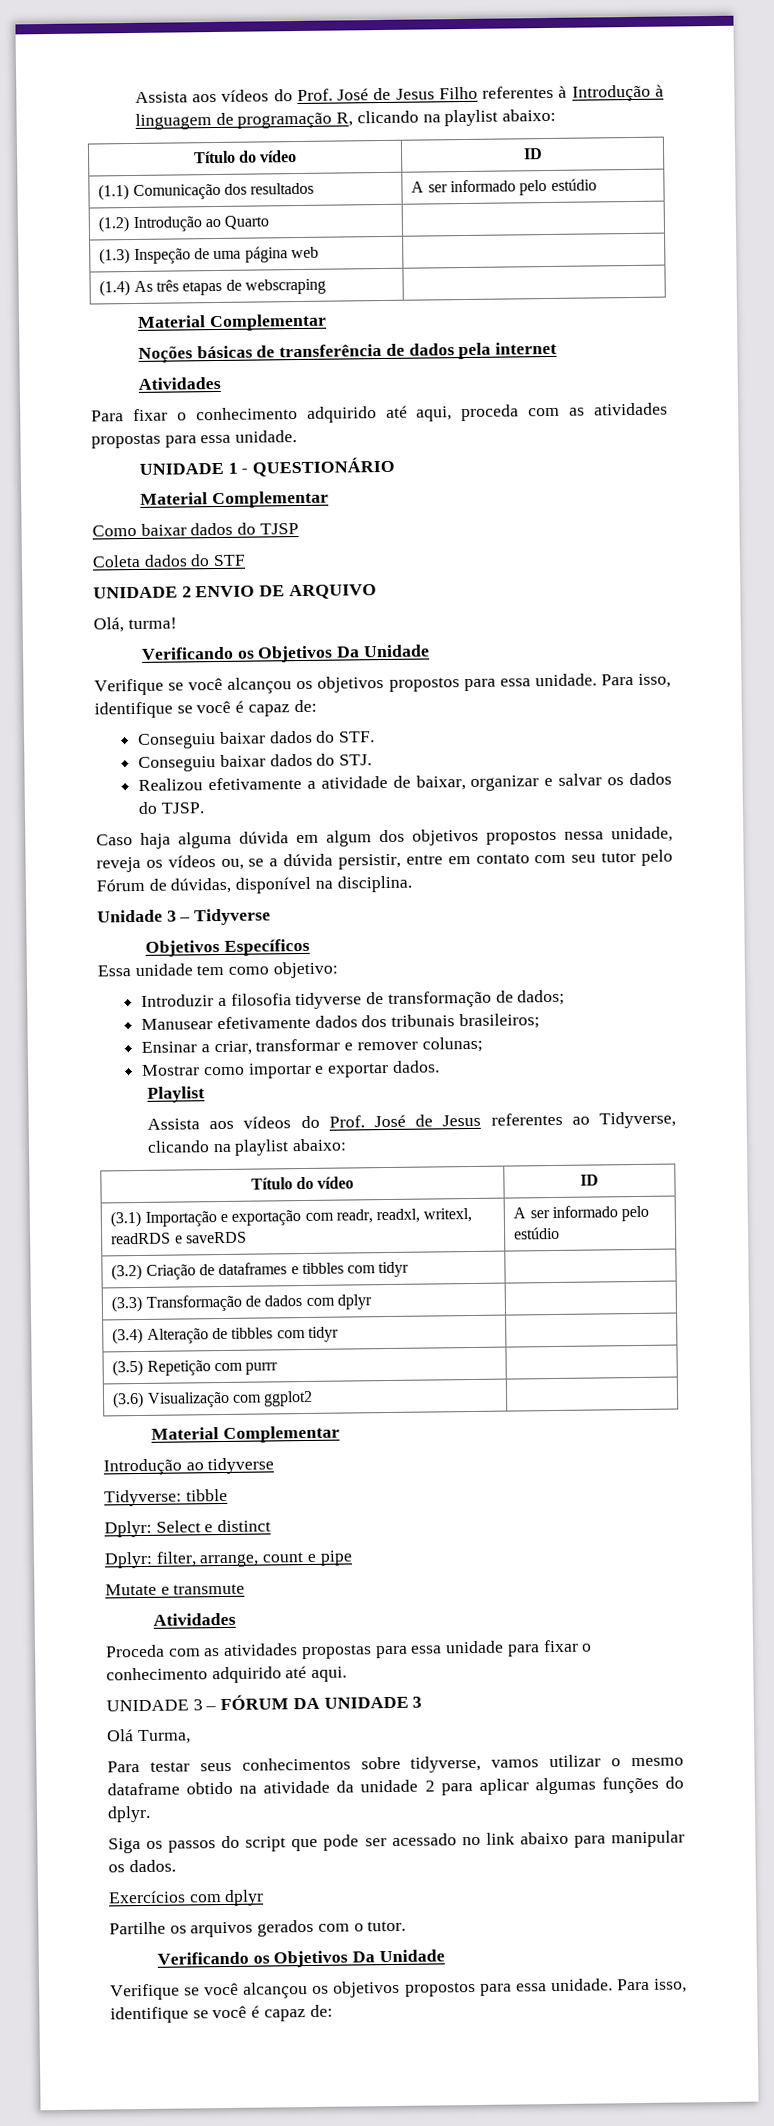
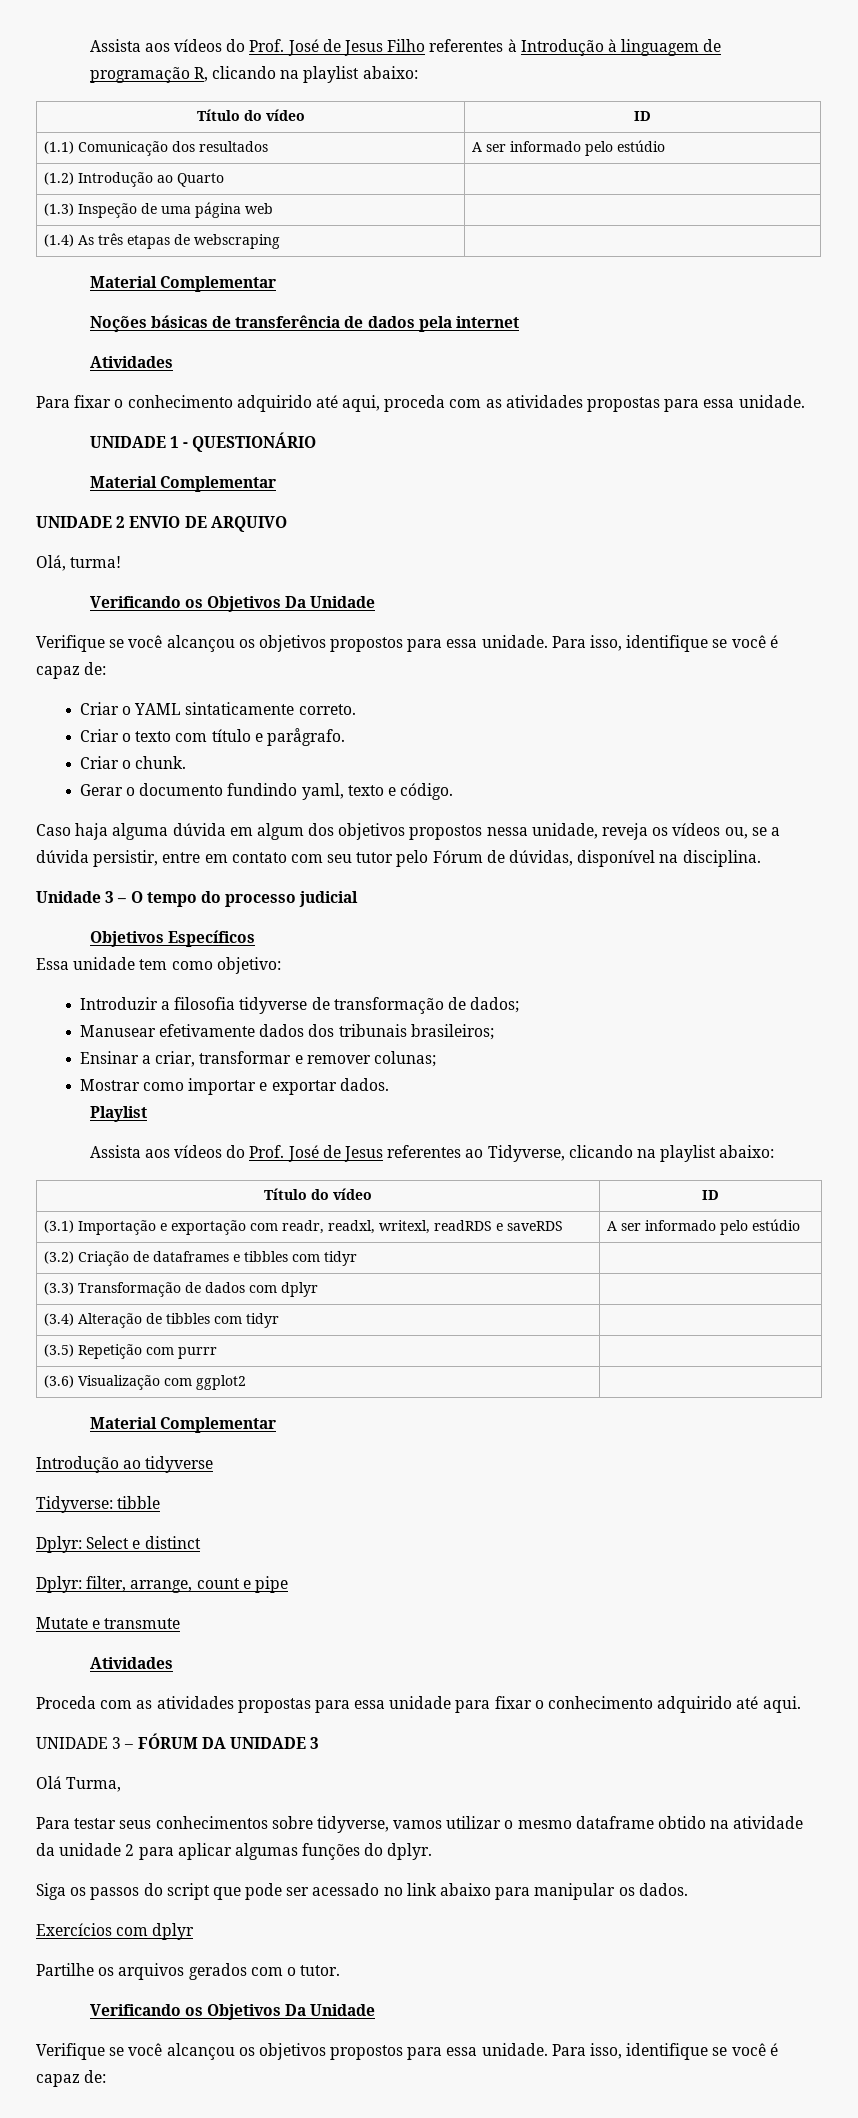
- Como baixar dados do TJSP
- Coleta dados do STF
- Conseguiu baixar dados do STF.
- Conseguiu baixar dados do STJ.
- Realizou efetivamente a atividade de baixar, organizar e salvar os dados do TJSP.
+ Criar o YAML sintaticamente correto.
+ Criar o texto com título e parågrafo.
+ Criar o chunk.
+ Gerar o documento fundindo yaml, texto e código.
- Unidade 3 – Tidyverse
+ Unidade 3 – O tempo do processo judicial

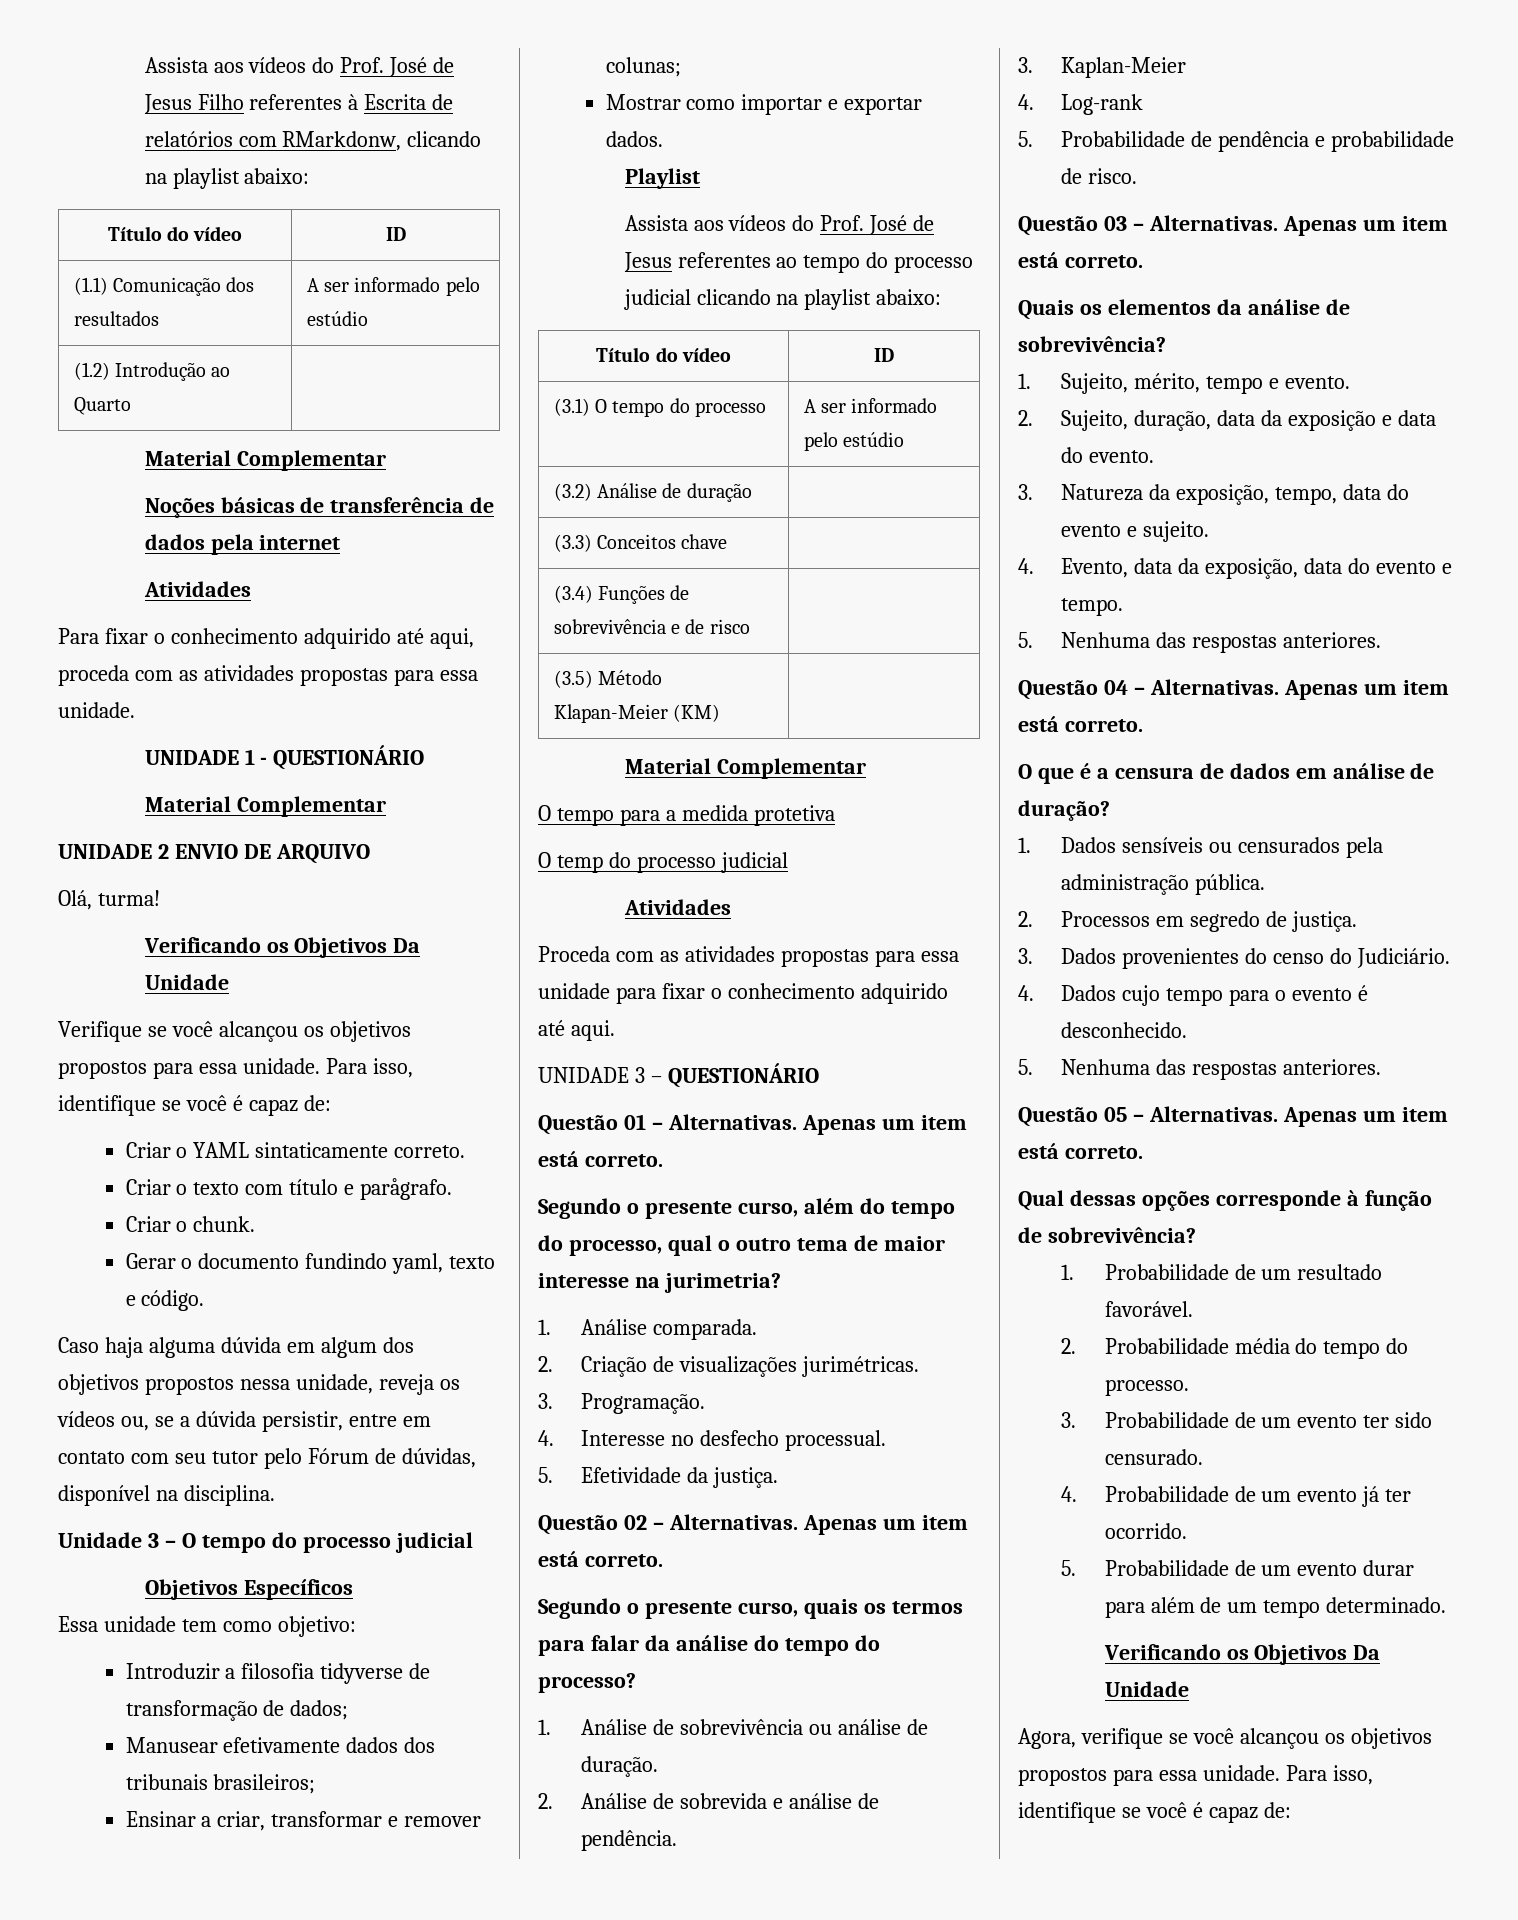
- Assista aos vídeos do Prof. José de Jesus Filho referentes à Introdução à linguagem de programação R, clicando na playlist abaixo:
+ Assista aos vídeos do Prof. José de Jesus Filho referentes à Escrita de relatórios com RMarkdonw, clicando na playlist abaixo:
- (1.3) Inspeção de uma página web |
- (1.4) As três etapas de webscraping |
- Assista aos vídeos do Prof. José de Jesus referentes ao Tidyverse, clicando na playlist abaixo:
+ Assista aos vídeos do Prof. José de Jesus referentes ao tempo do processo judicial clicando na playlist abaixo:
- (3.1) Importação e exportação com readr, readxl, writexl, readRDS e saveRDS | A ser informado pelo estúdio
+ (3.1) O tempo do processo | A ser informado pelo estúdio
- (3.2) Criação de dataframes e tibbles com tidyr |
- (3.3) Transformação de dados com dplyr |
- (3.4) Alteração de tibbles com tidyr |
- (3.5) Repetição com purrr |
- (3.6) Visualização com ggplot2 |
+ (3.2) Análise de duração |
+ (3.3) Conceitos chave |
+ (3.4) Funções de sobrevivência e de risco |
+ (3.5) Método Klapan-Meier (KM) |
  Material Complementar
- Introdução ao tidyverse
- Tidyverse: tibble
- Dplyr: Select e distinct
- Dplyr: filter, arrange, count e pipe
- Mutate e transmute
+ O tempo para a medida protetiva
+ O temp do processo judicial
- UNIDADE 3 – FÓRUM DA UNIDADE 3
- Olá Turma,
- Para testar seus conhecimentos sobre tidyverse, vamos utilizar o mesmo dataframe obtido na atividade da unidade 2 para aplicar algumas funções do dplyr.
- Siga os passos do script que pode ser acessado no link abaixo para manipular os dados.
- Exercícios com dplyr
- Partilhe os arquivos gerados com o tutor.
+ UNIDADE 3 – QUESTIONÁRIO
+ Questão 01 – Alternativas. Apenas um item está correto.
+ Segundo o presente curso, além do tempo do processo, qual o outro tema de maior interesse na jurimetria?
+ 1. Análise comparada.
+ 2. Criação de visualizações jurimétricas.
+ 3. Programação.
+ 4. Interesse no desfecho processual.
+ 5. Efetividade da justiça.
+ Questão 02 – Alternativas. Apenas um item está correto.
+ Segundo o presente curso, quais os termos para falar da análise do tempo do processo?
+ 1. Análise de sobrevivência ou análise de duração.
+ 2. Análise de sobrevida e análise de pendência.
+ 3. Kaplan-Meier
+ 4. Log-rank
+ 5. Probabilidade de pendência e probabilidade de risco.
+ Questão 03 – Alternativas. Apenas um item está correto.
+ Quais os elementos da análise de sobrevivência?
+ 1. Sujeito, mérito, tempo e evento.
+ 2. Sujeito, duração, data da exposição e data do evento.
+ 3. Natureza da exposição, tempo, data do evento e sujeito.
+ 4. Evento, data da exposição, data do evento e tempo.
+ 5. Nenhuma das respostas anteriores.
+ Questão 04 – Alternativas. Apenas um item está correto.
+ O que é a censura de dados em análise de duração?
+ 1. Dados sensíveis ou censurados pela administração pública.
+ 2. Processos em segredo de justiça.
+ 3. Dados provenientes do censo do Judiciário.
+ 4. Dados cujo tempo para o evento é desconhecido.
+ 5. Nenhuma das respostas anteriores.
+ Questão 05 – Alternativas. Apenas um item está correto.
+ Qual dessas opções corresponde à função de sobrevivência?
+ 1. Probabilidade de um resultado favorável.
+ 2. Probabilidade média do tempo do processo.
+ 3. Probabilidade de um evento ter sido censurado.
+ 4. Probabilidade de um evento já ter ocorrido.
+ 5. Probabilidade de um evento durar para além de um tempo determinado.
  Verificando os Objetivos Da Unidade
- Verifique se você alcançou os objetivos propostos para essa unidade.
+ Agora, verifique se você alcançou os objetivos propostos para essa unidade.

